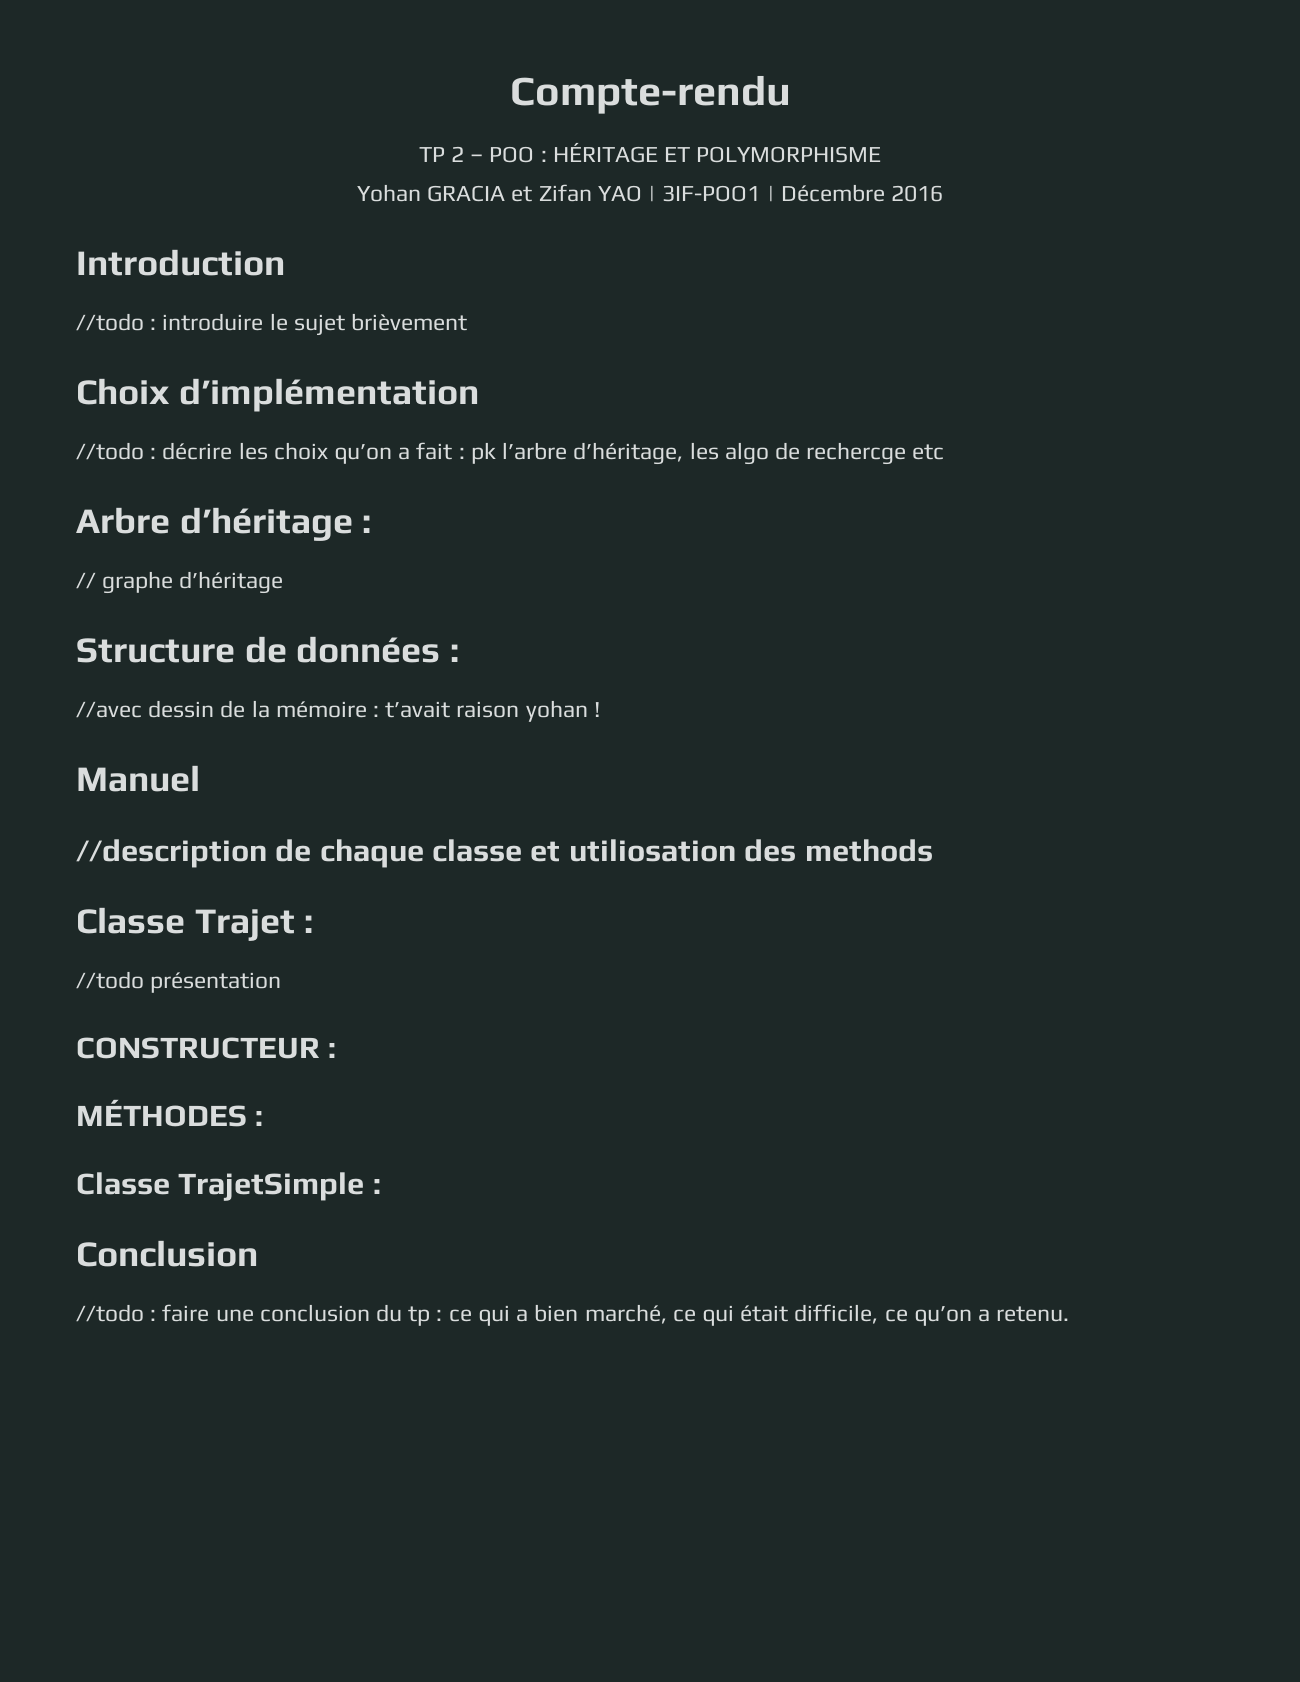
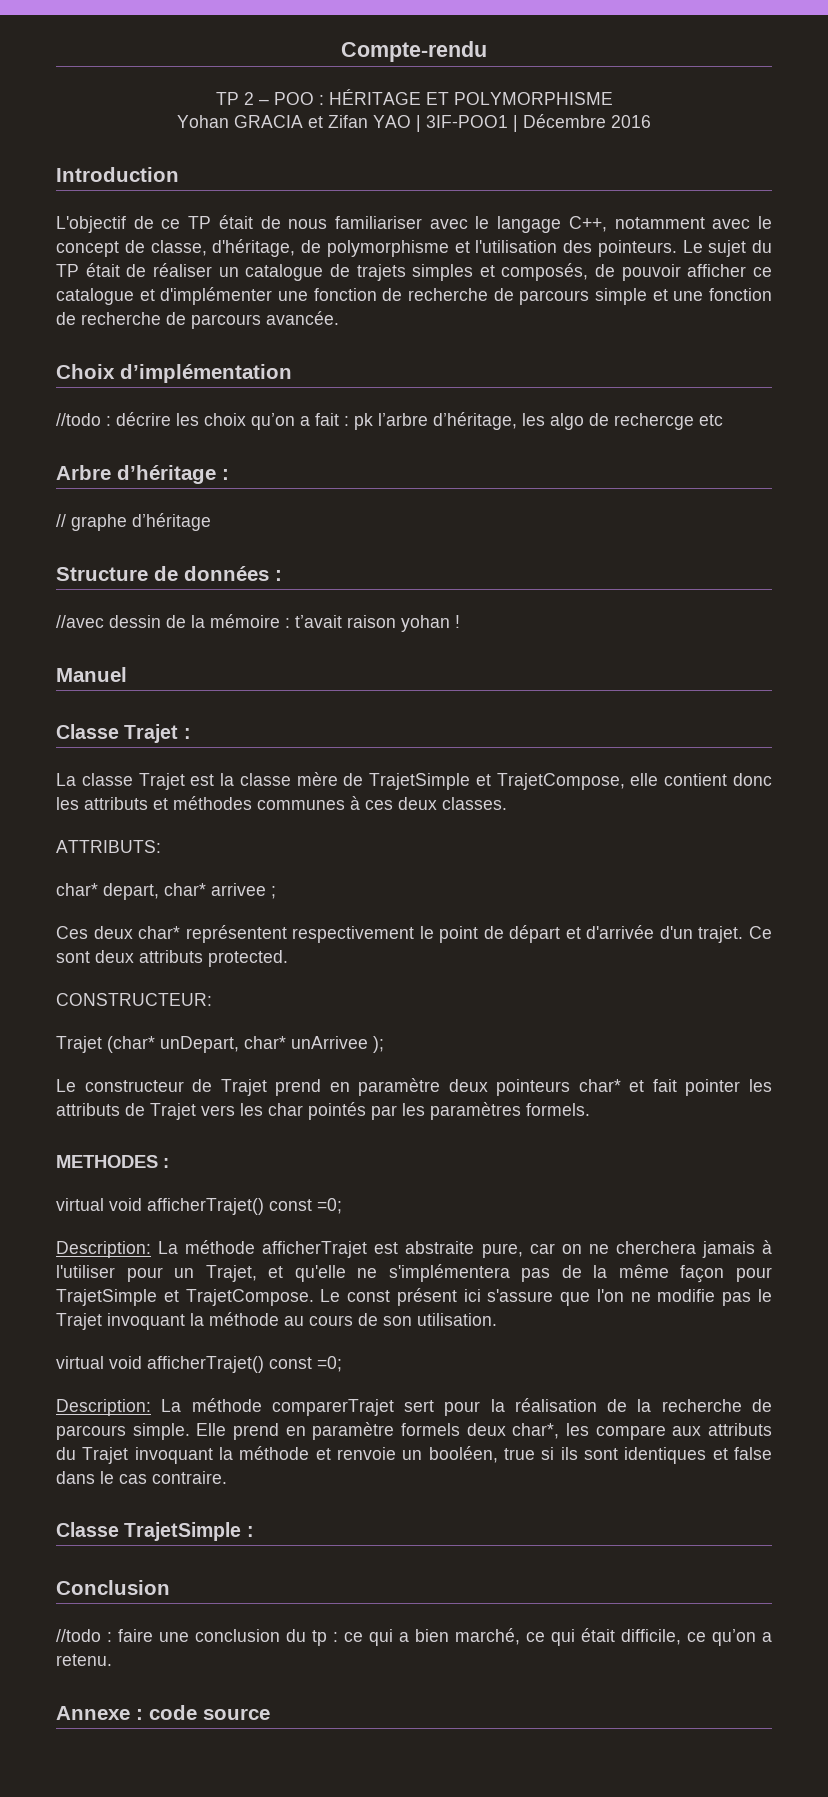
- //todo : introduire le sujet brièvement
+ L'objectif de ce TP était de nous familiariser avec le langage C++, notamment avec le concept de classe, d'héritage, de polymorphisme et l'utilisation des pointeurs. Le sujet du TP était de réaliser un catalogue de trajets simples et composés, de pouvoir afficher ce catalogue et d'implémenter une fonction de recherche de parcours simple et une fonction de recherche de parcours avancée.
- //description de chaque classe et utiliosation des methods
  Classe Trajet :
- //todo présentation
- CONSTRUCTEUR :
- MÉTHODES :
+ La classe Trajet est la classe mère de TrajetSimple et TrajetCompose, elle contient donc les attributs et méthodes communes à ces deux classes.
+ ATTRIBUTS:
+ char* depart, char* arrivee ;
+ Ces deux char* représentent respectivement le point de départ et d'arrivée d'un trajet. Ce sont deux attributs protected.
+ CONSTRUCTEUR:
+ Trajet (char* unDepart, char* unArrivee );
+ Le constructeur de Trajet prend en paramètre deux pointeurs char* et fait pointer les attributs de Trajet vers les char pointés par les paramètres formels.
+ METHODES :
+ virtual void afficherTrajet() const =0;
+ Description: La méthode afficherTrajet est abstraite pure, car on ne cherchera jamais à l'utiliser pour un Trajet, et qu'elle ne s'implémentera pas de la même façon pour TrajetSimple et TrajetCompose. Le const présent ici s'assure que l'on ne modifie pas le Trajet invoquant la méthode au cours de son utilisation.
+ virtual void afficherTrajet() const =0;
+ Description: La méthode comparerTrajet sert pour la réalisation de la recherche de parcours simple. Elle prend en paramètre formels deux char*, les compare aux attributs du Trajet invoquant la méthode et renvoie un booléen, true si ils sont identiques et false dans le cas contraire.
+ Annexe : code source

